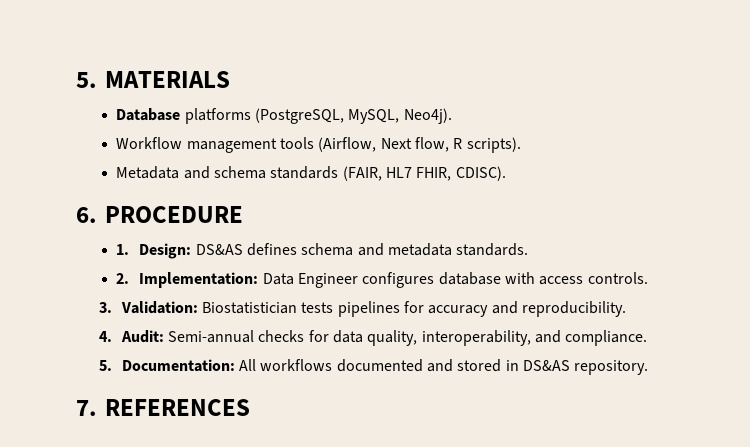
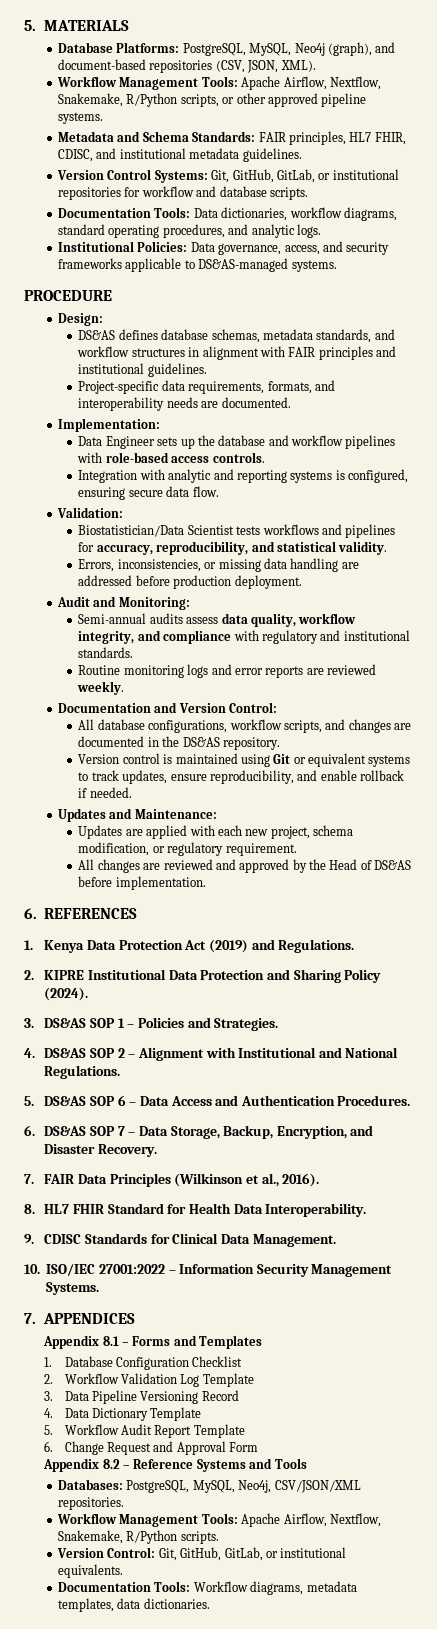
- Database platforms (PostgreSQL, MySQL, Neo4j).
- Workflow management tools (Airflow, Next flow, R scripts).
- Metadata and schema standards (FAIR, HL7 FHIR, CDISC).
- 6. PROCEDURE
+ Database Platforms: PostgreSQL, MySQL, Neo4j (graph), and document-based repositories (CSV, JSON, XML).
+ Workflow Management Tools: Apache Airflow, Nextflow, Snakemake, R/Python scripts, or other approved pipeline systems.
+ Metadata and Schema Standards: FAIR principles, HL7 FHIR, CDISC, and institutional metadata guidelines.
+ Version Control Systems: Git, GitHub, GitLab, or institutional repositories for workflow and database scripts.
+ Documentation Tools: Data dictionaries, workflow diagrams, standard operating procedures, and analytic logs.
+ Institutional Policies: Data governance, access, and security frameworks applicable to DS&AS-managed systems.
+ PROCEDURE
- 1. Design: DS&AS defines schema and metadata standards.
- 2. Implementation: Data Engineer configures database with access controls.
- 3. Validation: Biostatistician tests pipelines for accuracy and reproducibility.
- 4. Audit: Semi-annual checks for data quality, interoperability, and compliance.
- 5. Documentation: All workflows documented and stored in DS&AS repository.
- 7. REFERENCES
+ Design:
+ DS&AS defines database schemas, metadata standards, and workflow structures in alignment with FAIR principles and institutional guidelines.
+ Project-specific data requirements, formats, and interoperability needs are documented.
+ Implementation:
+ Data Engineer sets up the database and workflow pipelines with role-based access controls.
+ Integration with analytic and reporting systems is configured, ensuring secure data flow.
+ Validation:
+ Biostatistician/Data Scientist tests workflows and pipelines for accuracy, reproducibility, and statistical validity.
+ Errors, inconsistencies, or missing data handling are addressed before production deployment.
+ Audit and Monitoring:
+ Semi-annual audits assess data quality, workflow integrity, and compliance with regulatory and institutional standards.
+ Routine monitoring logs and error reports are reviewed weekly.
+ Documentation and Version Control:
+ All database configurations, workflow scripts, and changes are documented in the DS&AS repository.
+ Version control is maintained using Git or equivalent systems to track updates, ensure reproducibility, and enable rollback if needed.
+ Updates and Maintenance:
+ Updates are applied with each new project, schema modification, or regulatory requirement.
+ All changes are reviewed and approved by the Head of DS&AS before implementation.
+ 6. REFERENCES
+ 1. Kenya Data Protection Act (2019) and Regulations.
+ 2. KIPRE Institutional Data Protection and Sharing Policy (2024).
+ 3. DS&AS SOP 1 – Policies and Strategies.
+ 4. DS&AS SOP 2 – Alignment with Institutional and National Regulations.
+ 5. DS&AS SOP 6 – Data Access and Authentication Procedures.
+ 6. DS&AS SOP 7 – Data Storage, Backup, Encryption, and Disaster Recovery.
+ 7. FAIR Data Principles (Wilkinson et al., 2016).
+ 8. HL7 FHIR Standard for Health Data Interoperability.
+ 9. CDISC Standards for Clinical Data Management.
+ 10. ISO/IEC 27001:2022 – Information Security Management Systems.
+ 7. APPENDICES
+ Appendix 8.1 – Forms and Templates
+ 1. Database Configuration Checklist
+ 2. Workflow Validation Log Template
+ 3. Data Pipeline Versioning Record
+ 4. Data Dictionary Template
+ 5. Workflow Audit Report Template
+ 6. Change Request and Approval Form
+ Appendix 8.2 – Reference Systems and Tools
+ Databases: PostgreSQL, MySQL, Neo4j, CSV/JSON/XML repositories.
+ Workflow Management Tools: Apache Airflow, Nextflow, Snakemake, R/Python scripts.
+ Version Control: Git, GitHub, GitLab, or institutional equivalents.
+ Documentation Tools: Workflow diagrams, metadata templates, data dictionaries.

